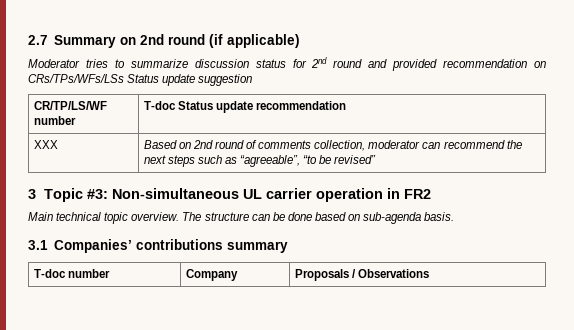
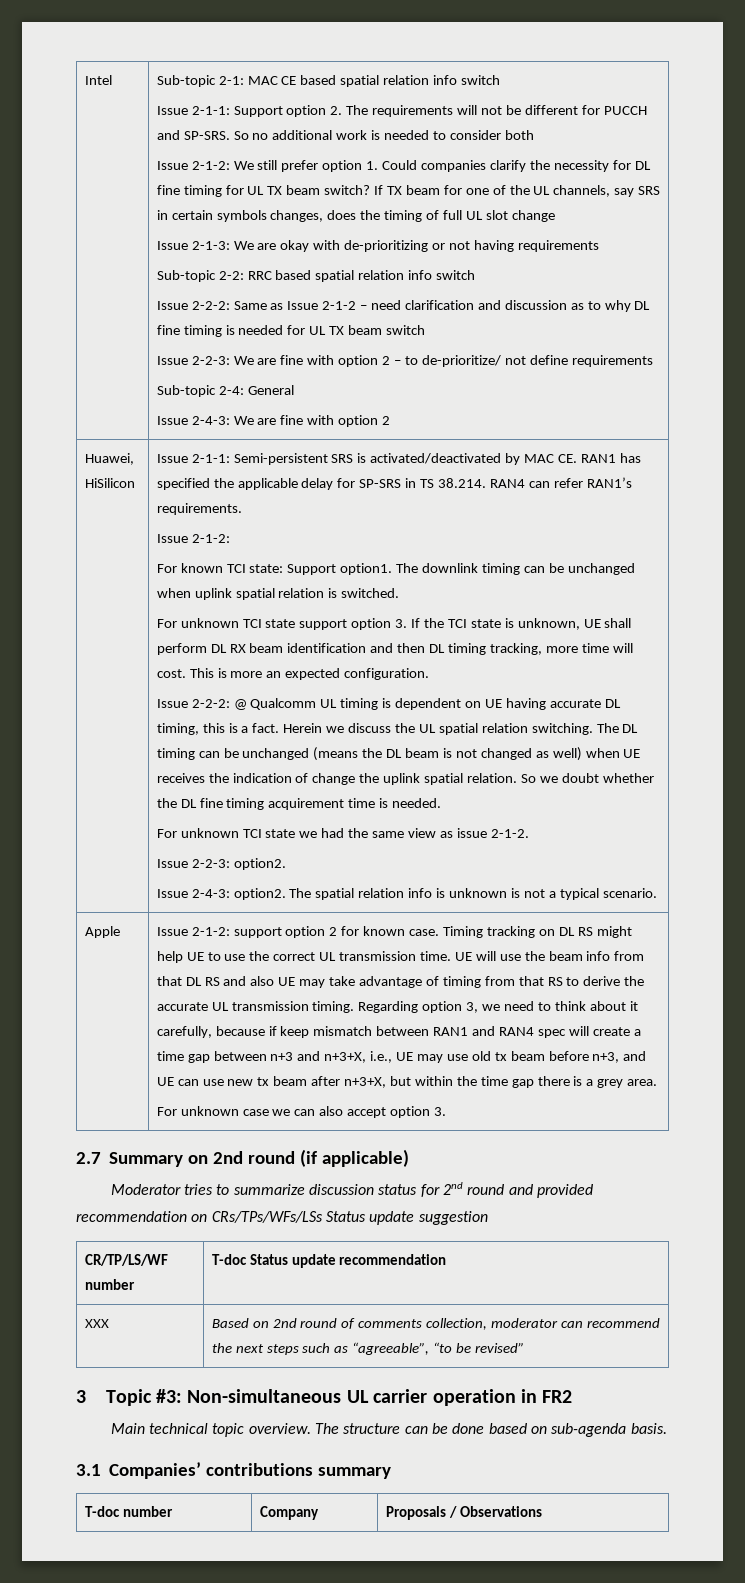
+ Intel | Sub-topic 2-1: MAC CE based spatial relation info switch
+ Issue 2-1-1: Support option 2. The requirements will not be different for PUCCH and SP-SRS. So no additional work is needed to consider both
+ Issue 2-1-2: We still prefer option 1. Could companies clarify the necessity for DL fine timing for UL TX beam switch? If TX beam for one of the UL channels, say SRS in certain symbols changes, does the timing of full UL slot change
+ Issue 2-1-3: We are okay with de-prioritizing or not having requirements
+ Sub-topic 2-2: RRC based spatial relation info switch
+ Issue 2-2-2: Same as Issue 2-1-2 – need clarification and discussion as to why DL fine timing is needed for UL TX beam switch
+ Issue 2-2-3: We are fine with option 2 – to de-prioritize/ not define requirements
+ Sub-topic 2-4: General
+ Issue 2-4-3: We are fine with option 2
+ Huawei, HiSilicon | Issue 2-1-1: Semi-persistent SRS is activated/deactivated by MAC CE. RAN1 has specified the applicable delay for SP-SRS in TS 38.214. RAN4 can refer RAN1’s requirements.
+ Issue 2-1-2:
+ For known TCI state: Support option1. The downlink timing can be unchanged when uplink spatial relation is switched.
+ For unknown TCI state support option 3. If the TCI state is unknown, UE shall perform DL RX beam identification and then DL timing tracking, more time will cost. This is more an expected configuration.
+ Issue 2-2-2: @ Qualcomm UL timing is dependent on UE having accurate DL timing, this is a fact. Herein we discuss the UL spatial relation switching. The DL timing can be unchanged (means the DL beam is not changed as well) when UE receives the indication of change the uplink spatial relation. So we doubt whether the DL fine timing acquirement time is needed.
+ For unknown TCI state we had the same view as issue 2-1-2.
+ Issue 2-2-3: option2.
+ Issue 2-4-3: option2. The spatial relation info is unknown is not a typical scenario.
+ Apple | Issue 2-1-2: support option 2 for known case. Timing tracking on DL RS might help UE to use the correct UL transmission time. UE will use the beam info from that DL RS and also UE may take advantage of timing from that RS to derive the accurate UL transmission timing. Regarding option 3, we need to think about it carefully, because if keep mismatch between RAN1 and RAN4 spec will create a time gap between n+3 and n+3+X, i.e., UE may use old tx beam before n+3, and UE can use new tx beam after n+3+X, but within the time gap there is a grey area.
+ For unknown case we can also accept option 3.

